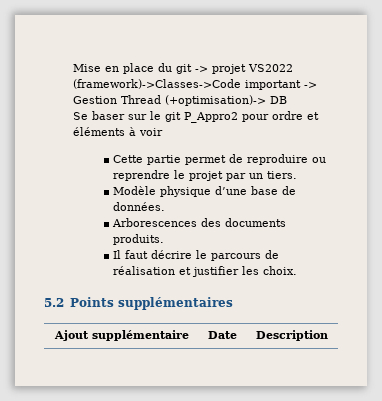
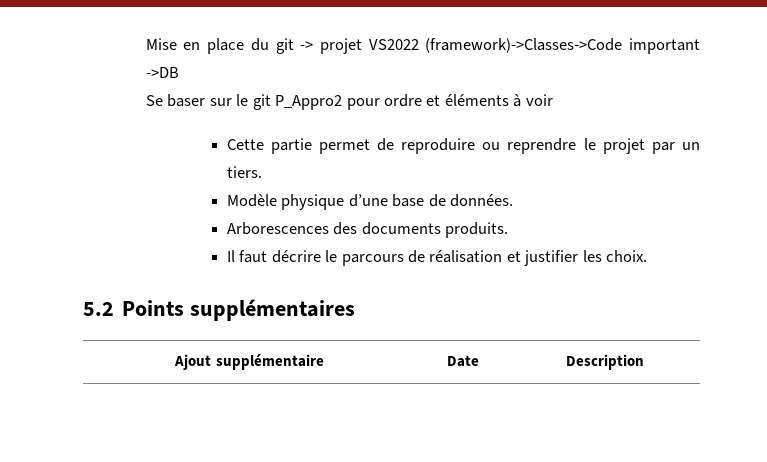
- Mise en place du git -> projet VS2022 (framework)->Classes->Code important -> Gestion Thread (+optimisation)-> DB
+ Mise en place du git -> projet VS2022 (framework)->Classes->Code important ->DB

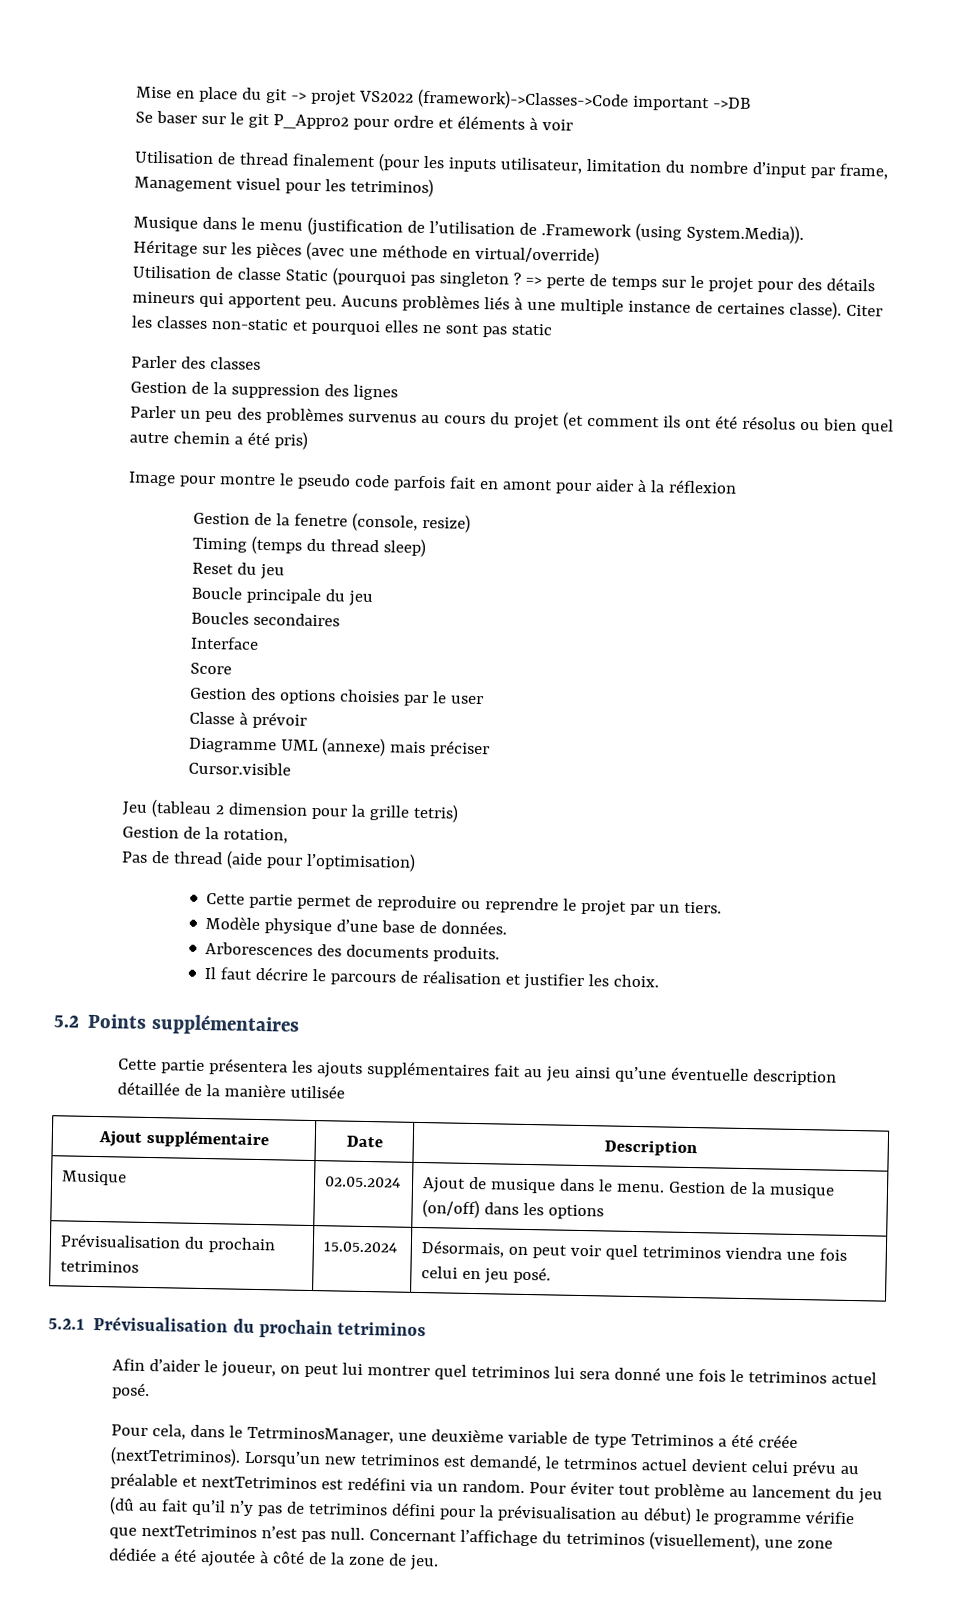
+ Utilisation de thread finalement (pour les inputs utilisateur, limitation du nombre d’input par frame, Management visuel pour les tetriminos)
+ Musique dans le menu (justification de l’utilisation de .Framework (using System.Media)).
+ Héritage sur les pièces (avec une méthode en virtual/override)
+ Utilisation de classe Static (pourquoi pas singleton ? => perte de temps sur le projet pour des détails mineurs qui apportent peu. Aucuns problèmes liés à une multiple instance de certaines classe). Citer les classes non-static et pourquoi elles ne sont pas static
+ Parler des classes
+ Gestion de la suppression des lignes
+ Parler un peu des problèmes survenus au cours du projet (et comment ils ont été résolus ou bien quel autre chemin a été pris)
+ Image pour montre le pseudo code parfois fait en amont pour aider à la réflexion
+ Gestion de la fenetre (console, resize)
+ Timing (temps du thread sleep)
+ Reset du jeu
+ Boucle principale du jeu
+ Boucles secondaires
+ Interface
+ Score
+ Gestion des options choisies par le user
+ Classe à prévoir
+ Diagramme UML (annexe) mais préciser
+ Cursor.visible
+ Jeu (tableau 2 dimension pour la grille tetris)
+ Gestion de la rotation,
+ Pas de thread (aide pour l’optimisation)
+ Cette partie présentera les ajouts supplémentaires fait au jeu ainsi qu’une éventuelle description détaillée de la manière utilisée
  Ajout supplémentaire | Date | Description
+ Musique | 02.05.2024 | Ajout de musique dans le menu. Gestion de la musique (on/off) dans les options
+ Prévisualisation du prochain tetriminos | 15.05.2024 | Désormais, on peut voir quel tetriminos viendra une fois celui en jeu posé.
+ 5.2.1 Prévisualisation du prochain tetriminos
+ Afin d’aider le joueur, on peut lui montrer quel tetriminos lui sera donné une fois le tetriminos actuel posé.
+ Pour cela, dans le TetrminosManager, une deuxième variable de type Tetriminos a été créée (nextTetriminos). Lorsqu’un new tetriminos est demandé, le tetrminos actuel devient celui prévu au préalable et nextTetriminos est redéfini via un random. Pour éviter tout problème au lancement du jeu (dû au fait qu’il n’y pas de tetriminos défini pour la prévisualisation au début) le programme vérifie que nextTetriminos n’est pas null. Concernant l’affichage du tetriminos (visuellement), une zone dédiée a été ajoutée à côté de la zone de jeu.

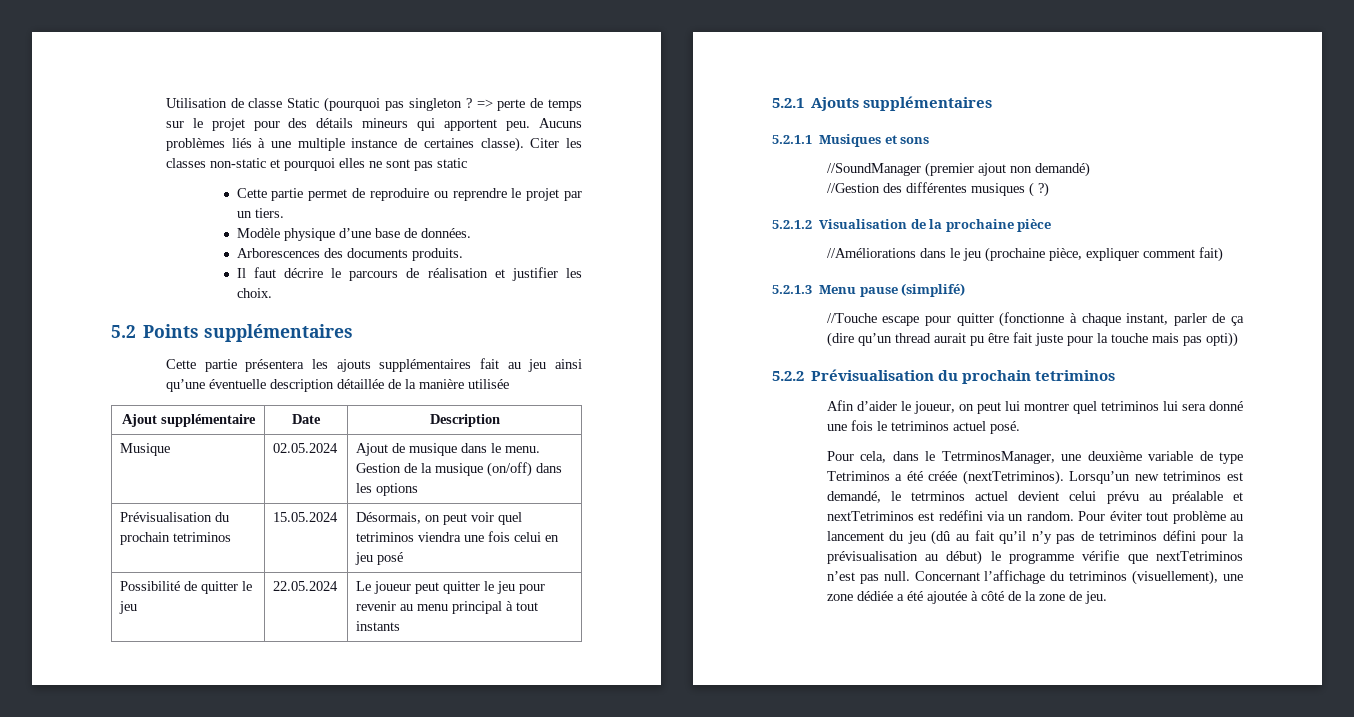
- Mise en place du git -> projet VS2022 (framework)->Classes->Code important ->DB
- Se baser sur le git P_Appro2 pour ordre et éléments à voir
- Utilisation de thread finalement (pour les inputs utilisateur, limitation du nombre d’input par frame, Management visuel pour les tetriminos)
- Musique dans le menu (justification de l’utilisation de .Framework (using System.Media)).
- Héritage sur les pièces (avec une méthode en virtual/override)
- Parler des classes
- Gestion de la suppression des lignes
- Parler un peu des problèmes survenus au cours du projet (et comment ils ont été résolus ou bien quel autre chemin a été pris)
- Image pour montre le pseudo code parfois fait en amont pour aider à la réflexion
- Gestion de la fenetre (console, resize)
- Timing (temps du thread sleep)
- Reset du jeu
- Boucle principale du jeu
- Boucles secondaires
- Interface
- Score
- Gestion des options choisies par le user
- Classe à prévoir
- Diagramme UML (annexe) mais préciser
- Cursor.visible
- Jeu (tableau 2 dimension pour la grille tetris)
- Gestion de la rotation,
- Pas de thread (aide pour l’optimisation)
- Prévisualisation du prochain tetriminos | 15.05.2024 | Désormais, on peut voir quel tetriminos viendra une fois celui en jeu posé.
- 5.2.1 Prévisualisation du prochain tetriminos
+ Prévisualisation du prochain tetriminos | 15.05.2024 | Désormais, on peut voir quel tetriminos viendra une fois celui en jeu posé
+ Possibilité de quitter le jeu | 22.05.2024 | Le joueur peut quitter le jeu pour revenir au menu principal à tout instants
+ 5.2.1 Ajouts supplémentaires
+ 5.2.1.1 Musiques et sons
+ //SoundManager (premier ajout non demandé)
+ //Gestion des différentes musiques ( ?)
+ 5.2.1.2 Visualisation de la prochaine pièce
+ //Améliorations dans le jeu (prochaine pièce, expliquer comment fait)
+ 5.2.1.3 Menu pause (simplifé)
+ //Touche escape pour quitter (fonctionne à chaque instant, parler de ça (dire qu’un thread aurait pu être fait juste pour la touche mais pas opti))
+ 5.2.2 Prévisualisation du prochain tetriminos

